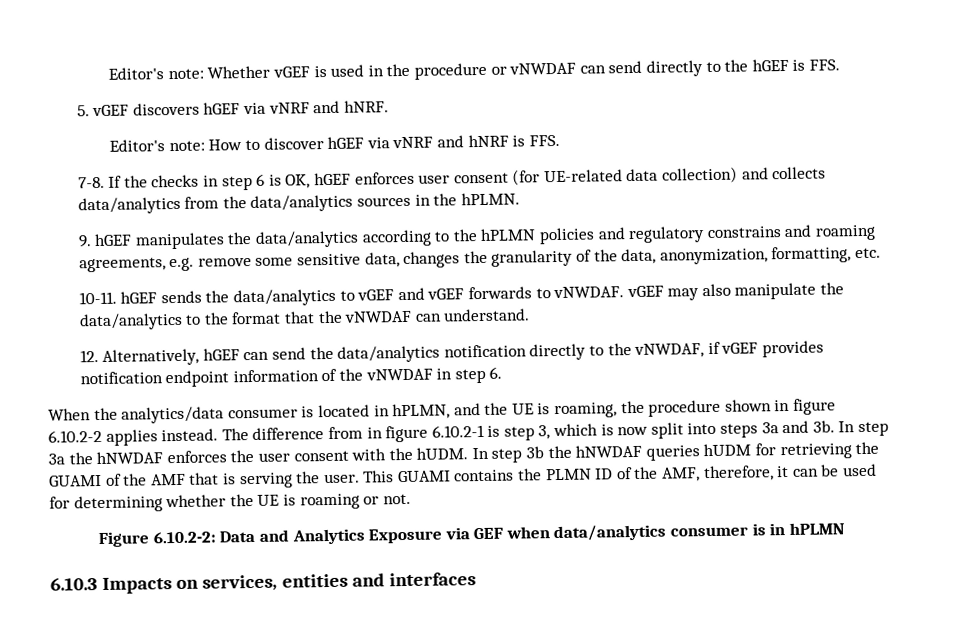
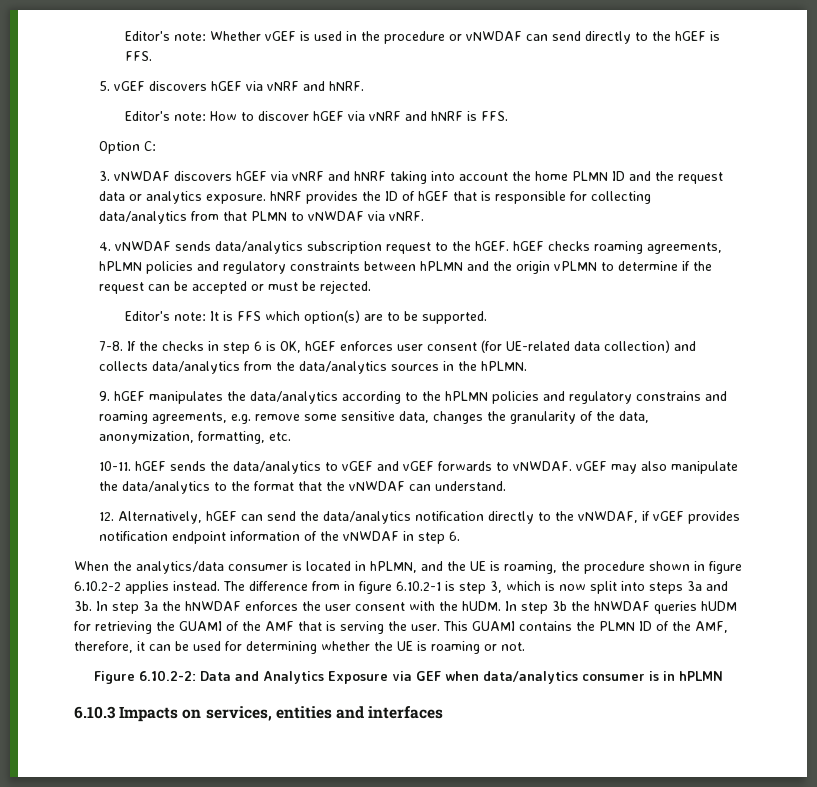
+ Option C:
+ 3. vNWDAF discovers hGEF via vNRF and hNRF taking into account the home PLMN ID and the request data or analytics exposure. hNRF provides the ID of hGEF that is responsible for collecting data/analytics from that PLMN to vNWDAF via vNRF.
+ 4. vNWDAF sends data/analytics subscription request to the hGEF. hGEF checks roaming agreements, hPLMN policies and regulatory constraints between hPLMN and the origin vPLMN to determine if the request can be accepted or must be rejected.
+ Editor's note: It is FFS which option(s) are to be supported.

